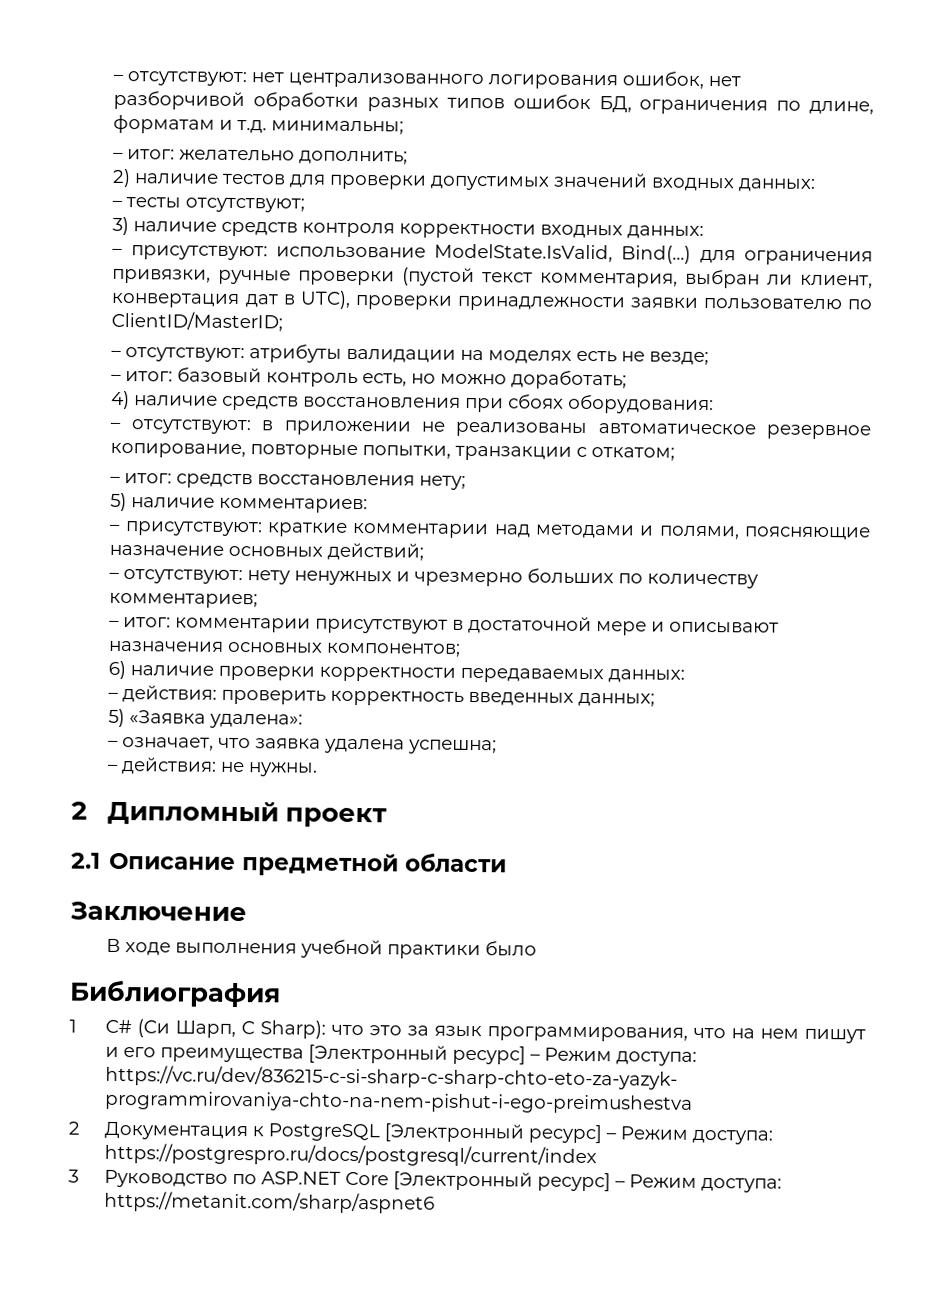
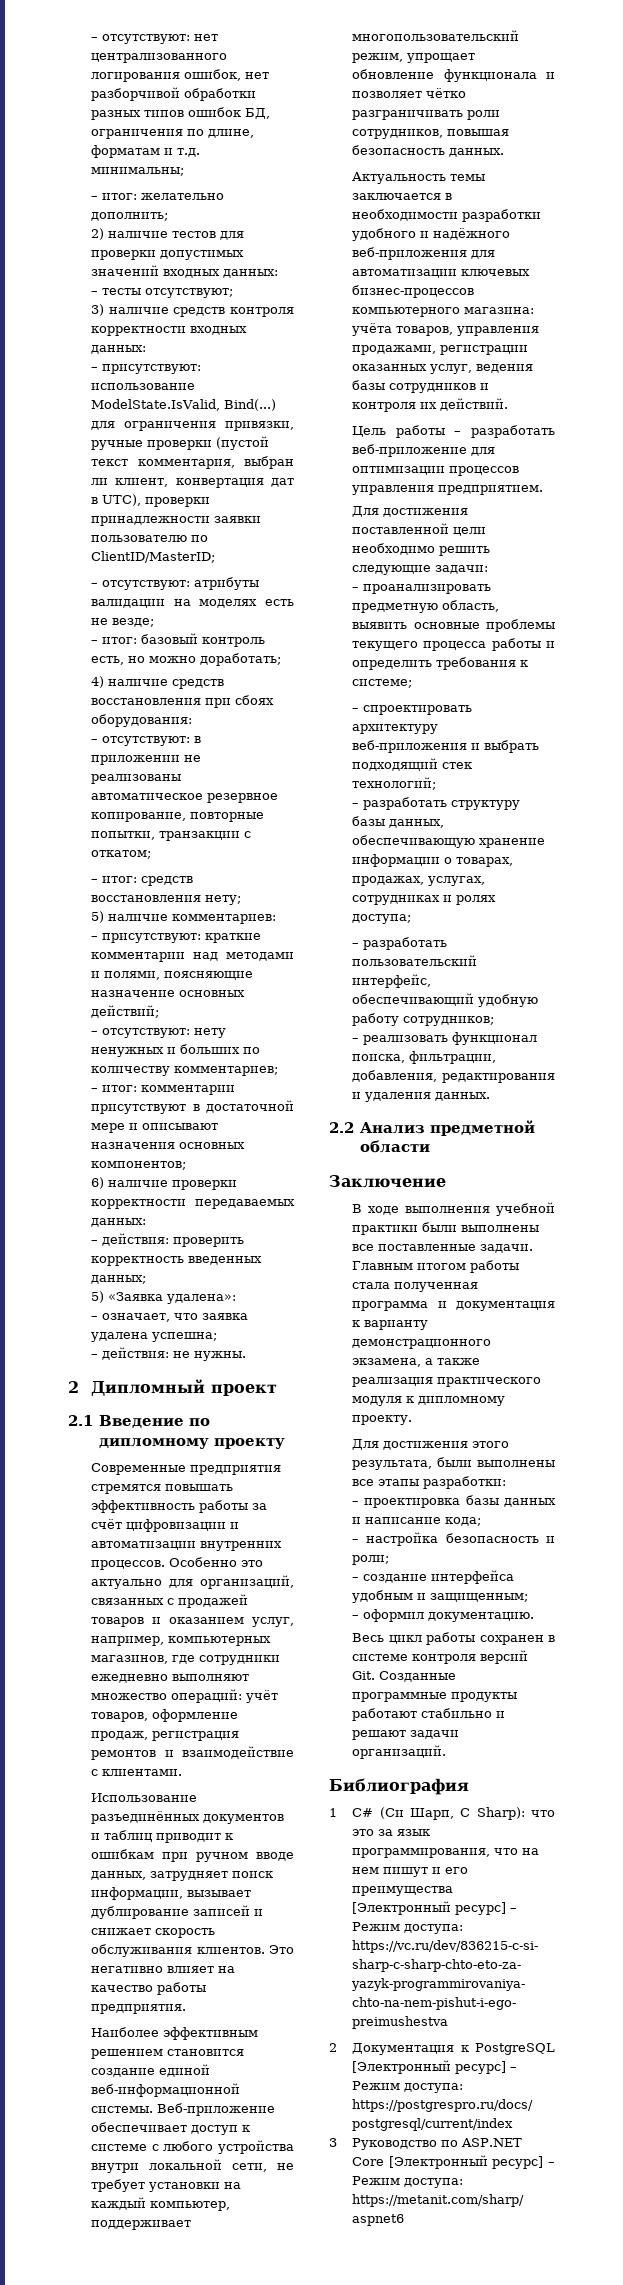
- – отсутствуют: нету ненужных и чрезмерно больших по количеству комментариев;
+ – отсутствуют: нету ненужных и больших по количеству комментариев;
- 2.1 Описание предметной области
+ 2.1 Введение по дипломному проекту
+ Современные предприятия стремятся повышать эффективность работы за счёт цифровизации и автоматизации внутренних процессов. Особенно это актуально для организаций, связанных с продажей товаров и оказанием услуг, например, компьютерных магазинов, где сотрудники ежедневно выполняют множество операций: учёт товаров, оформление продаж, регистрация ремонтов и взаимодействие с клиентами.
+ Использование разъединённых документов и таблиц приводит к ошибкам при ручном вводе данных, затрудняет поиск информации, вызывает дублирование записей и снижает скорость обслуживания клиентов. Это негативно влияет на качество работы предприятия.
+ Наиболее эффективным решением становится создание единой веб-информационной системы. Веб-приложение обеспечивает доступ к системе с любого устройства внутри локальной сети, не требует установки на каждый компьютер, поддерживает многопользовательский режим, упрощает обновление функционала и позволяет чётко разграничивать роли сотрудников, повышая безопасность данных.
+ Актуальность темы заключается в необходимости разработки удобного и надёжного веб-приложения для автоматизации ключевых бизнес-процессов компьютерного магазина: учёта товаров, управления продажами, регистрации оказанных услуг, ведения базы сотрудников и контроля их действий.
+ Цель работы – разработать веб-приложение для оптимизации процессов управления предприятием.
+ Для достижения поставленной цели необходимо решить следующие задачи:
+ – проанализировать предметную область, выявить основные проблемы текущего процесса работы и определить требования к системе;
+ – спроектировать архитектуру веб-приложения и выбрать подходящий стек технологий;
+ – разработать структуру базы данных, обеспечивающую хранение информации о товарах, продажах, услугах, сотрудниках и ролях доступа;
+ – разработать пользовательский интерфейс, обеспечивающий удобную работу сотрудников;
+ – реализовать функционал поиска, фильтрации, добавления, редактирования и удаления данных.
+ 2.2 Анализ предметной области
- В ходе выполнения учебной практики было
+ В ходе выполнения учебной практики были выполнены все поставленные задачи. Главным итогом работы стала полученная программа и документация к варианту демонстрационного экзамена, а также реализация практического модуля к дипломному проекту.
+ Для достижения этого результата, были выполнены все этапы разработки:
+ – проектировка базы данных и написание кода;
+ – настройка безопасность и роли;
+ – создание интерфейса удобным и защищенным;
+ – оформил документацию.
+ Весь цикл работы сохранен в системе контроля версий Git. Созданные программные продукты работают стабильно и решают задачи организаций.

